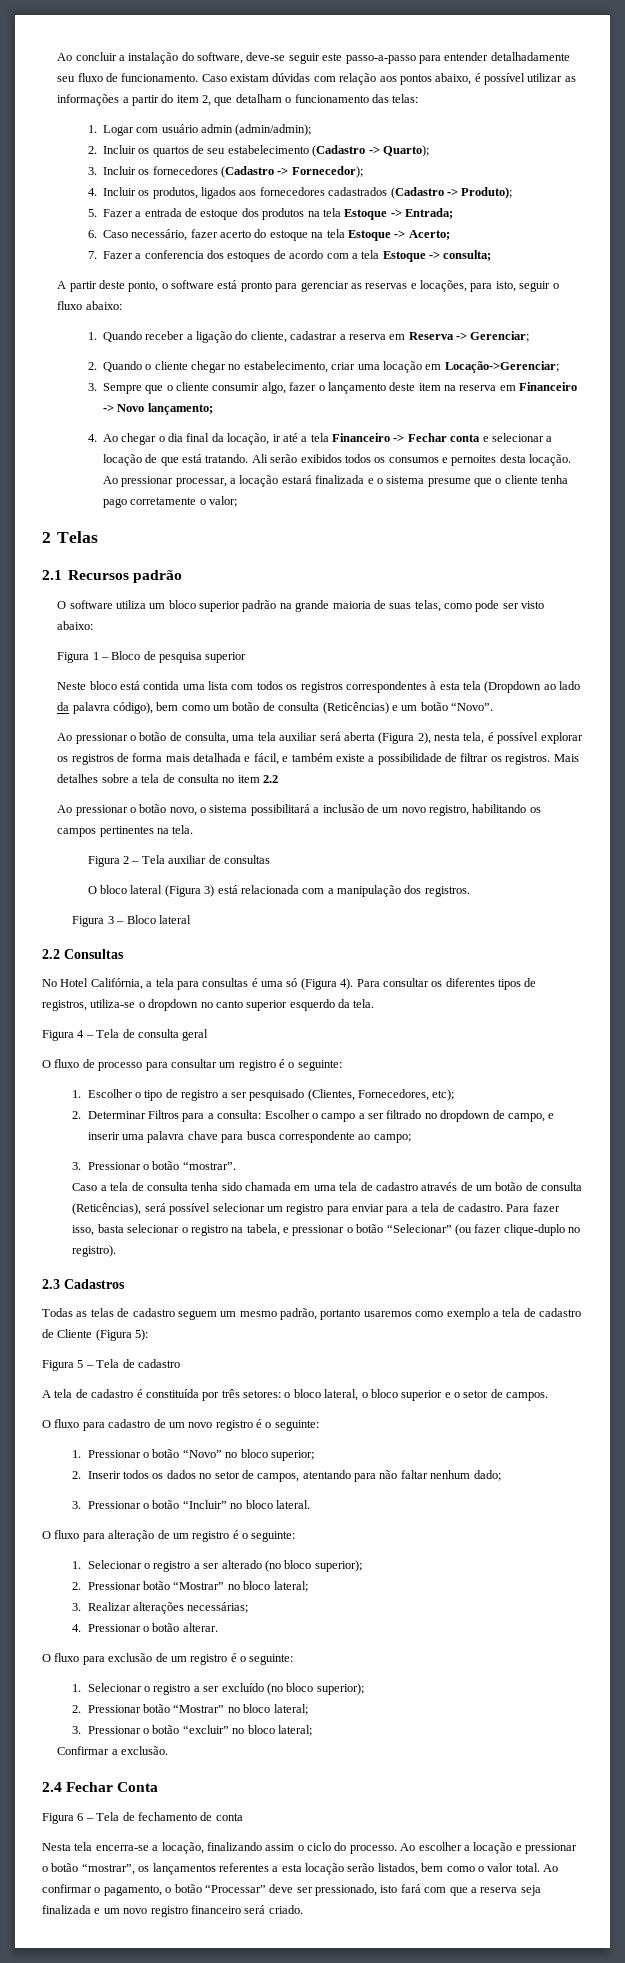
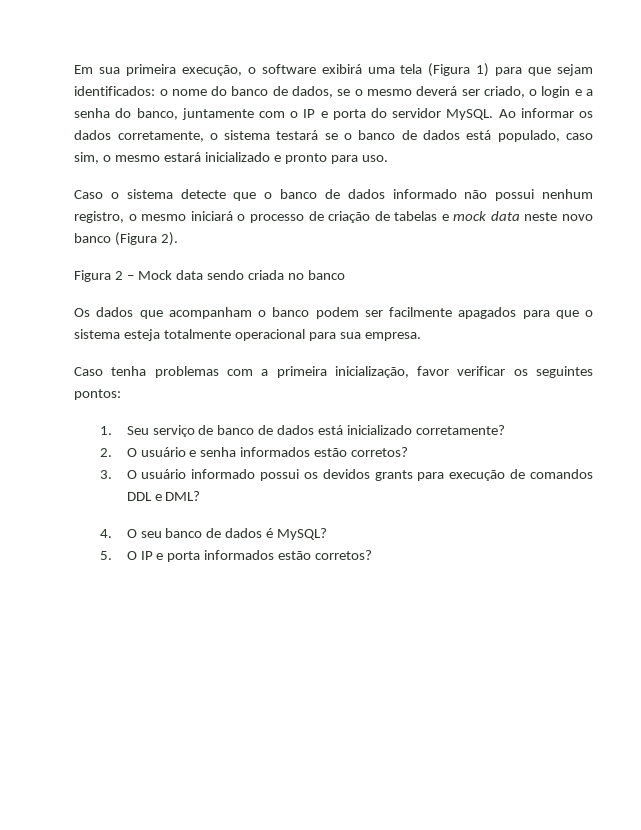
- Ao concluir a instalação do software, deve-se seguir este passo-a-passo para entender detalhadamente seu fluxo de funcionamento. Caso existam dúvidas com relação aos pontos abaixo, é possível utilizar as informações a partir do item 2, que detalham o funcionamento das telas:
- 1. Logar com usuário admin (admin/admin);
- 2. Incluir os quartos de seu estabelecimento (Cadastro -> Quarto);
- 3. Incluir os fornecedores (Cadastro -> Fornecedor);
- 4. Incluir os produtos, ligados aos fornecedores cadastrados (Cadastro -> Produto);
- 5. Fazer a entrada de estoque dos produtos na tela Estoque -> Entrada;
- 6. Caso necessário, fazer acerto do estoque na tela Estoque -> Acerto;
- 7. Fazer a conferencia dos estoques de acordo com a tela Estoque -> consulta;
- A partir deste ponto, o software está pronto para gerenciar as reservas e locações, para isto, seguir o fluxo abaixo:
- 1. Quando receber a ligação do cliente, cadastrar a reserva em Reserva -> Gerenciar;
- 2. Quando o cliente chegar no estabelecimento, criar uma locação em Locação->Gerenciar;
- 3. Sempre que o cliente consumir algo, fazer o lançamento deste item na reserva em Financeiro -> Novo lançamento;
- 4. Ao chegar o dia final da locação, ir até a tela Financeiro -> Fechar conta e selecionar a locação de que está tratando. Ali serão exibidos todos os consumos e pernoites desta locação. Ao pressionar processar, a locação estará finalizada e o sistema presume que o cliente tenha pago corretamente o valor;
- 2 Telas
- 2.1 Recursos padrão
- O software utiliza um bloco superior padrão na grande maioria de suas telas, como pode ser visto abaixo:
- Figura 1 – Bloco de pesquisa superior
- Neste bloco está contida uma lista com todos os registros correspondentes à esta tela (Dropdown ao lado da palavra código), bem como um botão de consulta (Reticências) e um botão “Novo”.
- Ao pressionar o botão de consulta, uma tela auxiliar será aberta (Figura 2), nesta tela, é possível explorar os registros de forma mais detalhada e fácil, e também existe a possibilidade de filtrar os registros. Mais detalhes sobre a tela de consulta no item 2.2
- Ao pressionar o botão novo, o sistema possibilitará a inclusão de um novo registro, habilitando os campos pertinentes na tela.
- Figura 2 – Tela auxiliar de consultas
- O bloco lateral (Figura 3) está relacionada com a manipulação dos registros.
- Figura 3 – Bloco lateral
- 2.2 Consultas
- No Hotel Califórnia, a tela para consultas é uma só (Figura 4). Para consultar os diferentes tipos de registros, utiliza-se o dropdown no canto superior esquerdo da tela.
- Figura 4 – Tela de consulta geral
- O fluxo de processo para consultar um registro é o seguinte:
- 1. Escolher o tipo de registro a ser pesquisado (Clientes, Fornecedores, etc);
- 2. Determinar Filtros para a consulta: Escolher o campo a ser filtrado no dropdown de campo, e inserir uma palavra chave para busca correspondente ao campo;
- 3. Pressionar o botão “mostrar”.
- Caso a tela de consulta tenha sido chamada em uma tela de cadastro através de um botão de consulta (Reticências), será possível selecionar um registro para enviar para a tela de cadastro. Para fazer isso, basta selecionar o registro na tabela, e pressionar o botão “Selecionar” (ou fazer clique-duplo no registro).
- 2.3 Cadastros
- Todas as telas de cadastro seguem um mesmo padrão, portanto usaremos como exemplo a tela de cadastro de Cliente (Figura 5):
- Figura 5 – Tela de cadastro
- A tela de cadastro é constituída por três setores: o bloco lateral, o bloco superior e o setor de campos.
- O fluxo para cadastro de um novo registro é o seguinte:
- 1. Pressionar o botão “Novo” no bloco superior;
- 2. Inserir todos os dados no setor de campos, atentando para não faltar nenhum dado;
- 3. Pressionar o botão “Incluir” no bloco lateral.
- O fluxo para alteração de um registro é o seguinte:
- 1. Selecionar o registro a ser alterado (no bloco superior);
- 2. Pressionar botão “Mostrar” no bloco lateral;
- 3. Realizar alterações necessárias;
- 4. Pressionar o botão alterar.
- O fluxo para exclusão de um registro é o seguinte:
- 1. Selecionar o registro a ser excluído (no bloco superior);
- 2. Pressionar botão “Mostrar” no bloco lateral;
- 3. Pressionar o botão “excluir” no bloco lateral;
- Confirmar a exclusão.
- 2.4 Fechar Conta
- Figura 6 – Tela de fechamento de conta
- Nesta tela encerra-se a locação, finalizando assim o ciclo do processo. Ao escolher a locação e pressionar o botão “mostrar”, os lançamentos referentes a esta locação serão listados, bem como o valor total. Ao confirmar o pagamento, o botão “Processar” deve ser pressionado, isto fará com que a reserva seja finalizada e um novo registro financeiro será criado.
+ Em sua primeira execução, o software exibirá uma tela (Figura 1) para que sejam identificados: o nome do banco de dados, se o mesmo deverá ser criado, o login e a senha do banco, juntamente com o IP e porta do servidor MySQL. Ao informar os dados corretamente, o sistema testará se o banco de dados está populado, caso sim, o mesmo estará inicializado e pronto para uso.
+ Caso o sistema detecte que o banco de dados informado não possui nenhum registro, o mesmo iniciará o processo de criação de tabelas e mock data neste novo banco (Figura 2).
+ Figura 2 – Mock data sendo criada no banco
+ Os dados que acompanham o banco podem ser facilmente apagados para que o sistema esteja totalmente operacional para sua empresa.
+ Caso tenha problemas com a primeira inicialização, favor verificar os seguintes pontos:
+ 1. Seu serviço de banco de dados está inicializado corretamente?
+ 2. O usuário e senha informados estão corretos?
+ 3. O usuário informado possui os devidos grants para execução de comandos DDL e DML?
+ 4. O seu banco de dados é MySQL?
+ 5. O IP e porta informados estão corretos?

